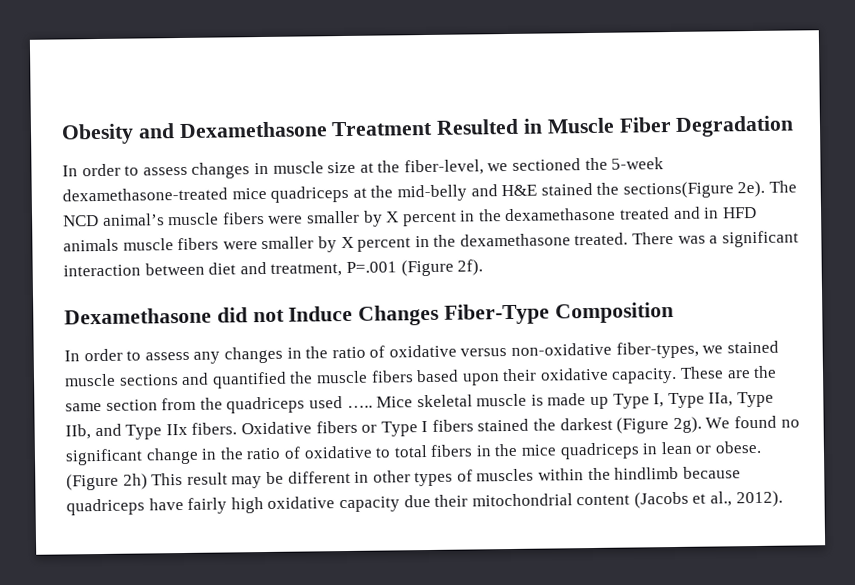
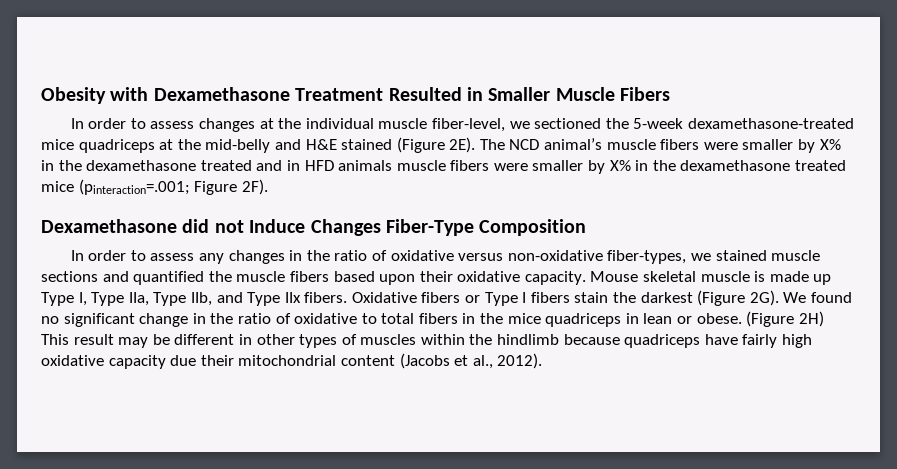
- Obesity and Dexamethasone Treatment Resulted in Muscle Fiber Degradation
+ Obesity with Dexamethasone Treatment Resulted in Smaller Muscle Fibers
- In order to assess changes in muscle size at the fiber-level, we sectioned the 5-week dexamethasone-treated mice quadriceps at the mid-belly and H&E stained the sections(Figure 2e).
+ In order to assess changes at the individual muscle fiber-level, we sectioned the 5-week dexamethasone-treated mice quadriceps at the mid-belly and H&E stained (Figure 2E).
- The NCD animal’s muscle fibers were smaller by X percent in the dexamethasone treated and in HFD animals muscle fibers were smaller by X percent in the dexamethasone treated. There was a significant interaction between diet and treatment, P=.001 (Figure 2f).
+ The NCD animal’s muscle fibers were smaller by X% in the dexamethasone treated and in HFD animals muscle fibers were smaller by X% in the dexamethasone treated mice (pinteraction=.001; Figure 2F).
- These are the same section from the quadriceps used ….. Mice skeletal muscle is made up Type I, Type IIa, Type IIb, and Type IIx fibers.
+ Mouse skeletal muscle is made up Type I, Type IIa, Type IIb, and Type IIx fibers.
- Oxidative fibers or Type I fibers stained the darkest (Figure 2g).
+ Oxidative fibers or Type I fibers stain the darkest (Figure 2G).
- (Figure 2h) This result may be different in other types of muscles within the hindlimb because quadriceps have fairly high oxidative capacity due their mitochondrial content (Jacobs et al., 2012).
+ (Figure 2H) This result may be different in other types of muscles within the hindlimb because quadriceps have fairly high oxidative capacity due their mitochondrial content (Jacobs et al., 2012).

